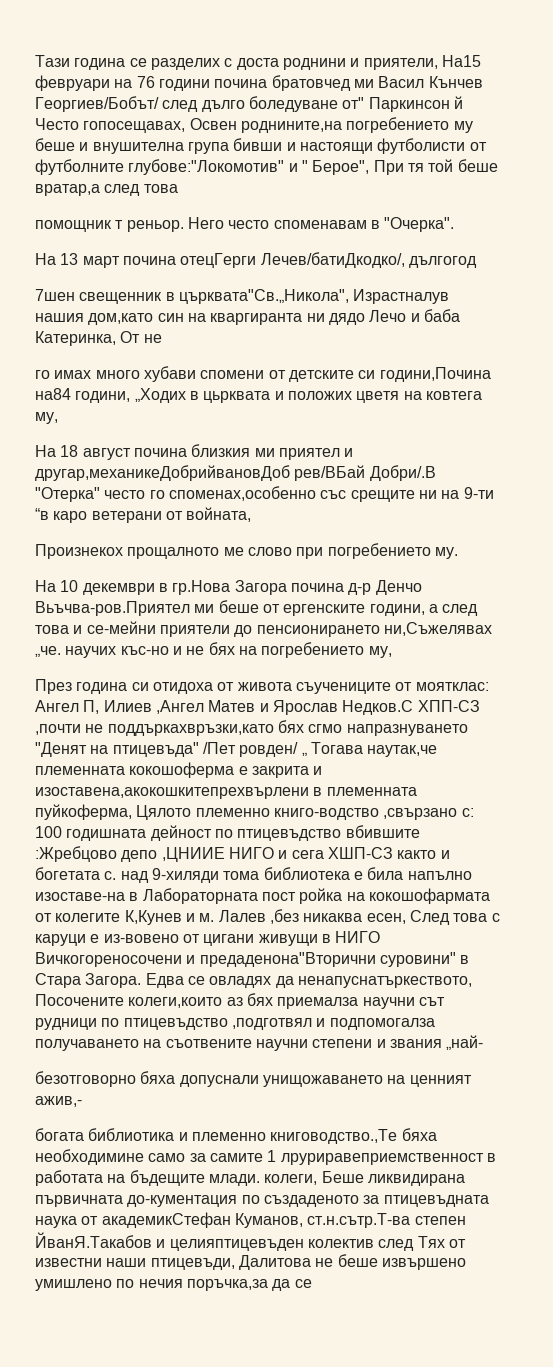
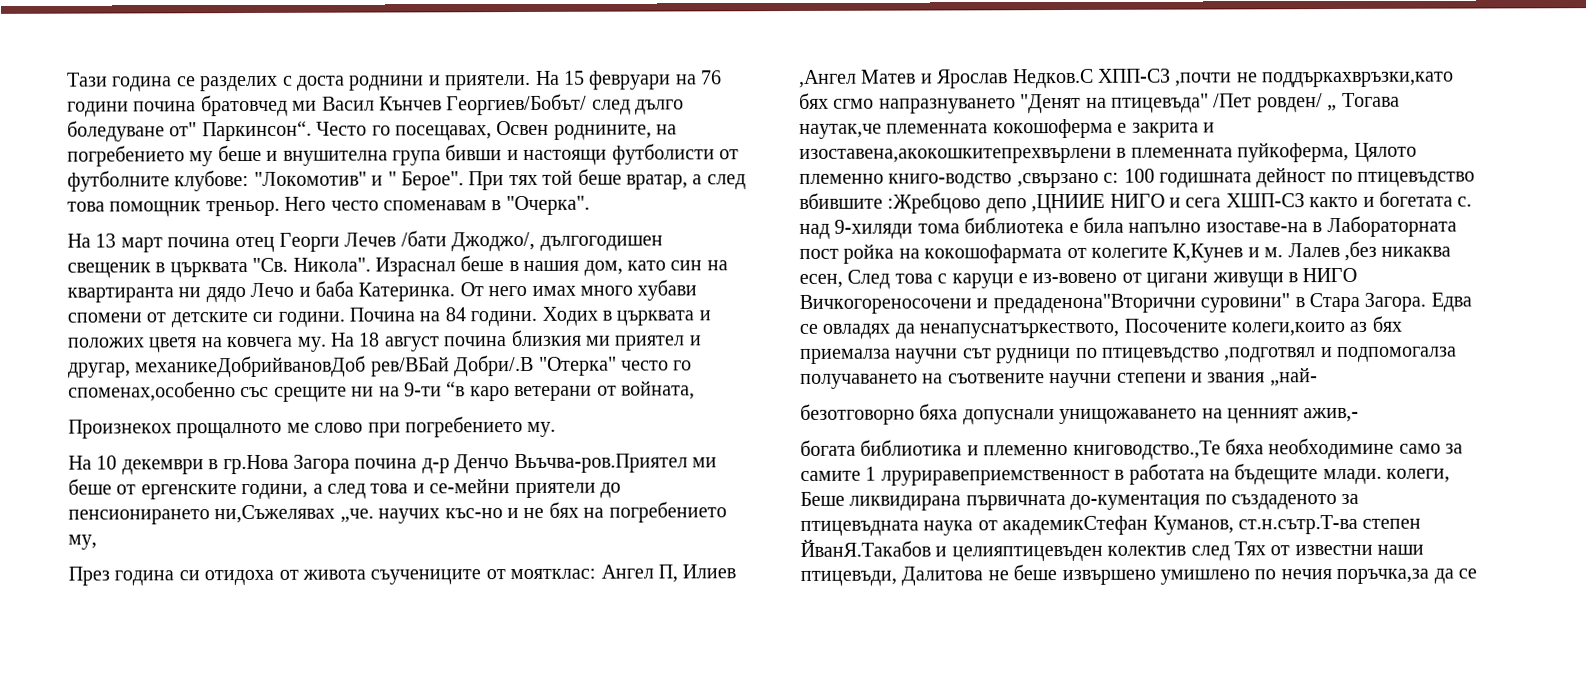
- Тази година се разделих с доста роднини и приятели, На15 февруари на 76 години почина братовчед ми Васил Кънчев Георгиев/Бобът/ след дълго боледуване от" Паркинсон й Често гопосещавах, Освен роднините,на погребението му беше и внушителна група бивши и настоящи футболисти от футболните глубове:"Локомотив" и " Берое", При тя той беше вратар,а след това
- помощник т реньор.
+ Тази година се разделих с доста роднини и приятели. На 15 февруари на 76 години почина братовчед ми Васил Кънчев Георгиев/Бобът/ след дълго боледуване от" Паркинсон“. Често го посещавах, Освен роднините, на погребението му беше и внушителна група бивши и настоящи футболисти от футболните клубове: "Локомотив" и " Берое". При тях той беше вратар, а след това помощник треньор.
- На 13 март почина отецГерги Лечев/батиДкодко/, дългогод
- 7шен свещенник в църквата"Св.„Никола", Израстналув нашия дом,като син на кваргиранта ни дядо Лечо и баба Катеринка, От не
- го имах много хубави спомени от детските си години,Почина на84 години, „Ходих в цьрквата и положих цветя на ковтега му,
- На 18 август почина близкия ми приятел и другар,механикеДобрийвановДоб рев/ВБай Добри/.В "Отерка" често го споменах,особенно със срещите ни на 9-ти “в каро ветерани от войната,
+ На 13 март почина отец Георги Лечев /бати Джоджо/, дългогодишен свещеник в църквата "Св. Никола". Израснал беше в нашия дом, като син на квартиранта ни дядо Лечо и баба Катеринка. От него имах много хубави спомени от детските си години. Почина на 84 години. Ходих в църквата и положих цветя на ковчега му. На 18 август почина близкия ми приятел и другар, механикеДобрийвановДоб рев/ВБай Добри/.В "Отерка" често го споменах,особенно със срещите ни на 9-ти “в каро ветерани от войната,

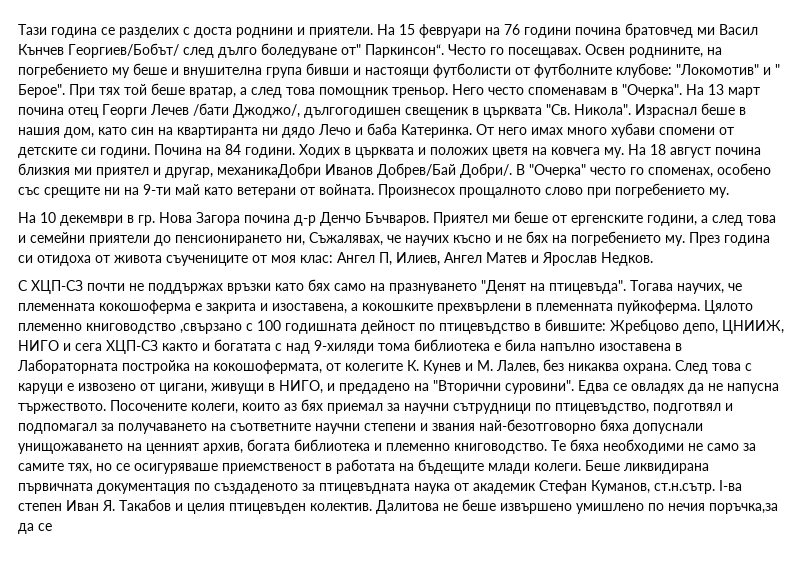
- Често го посещавах, Освен роднините, на погребението му беше и внушителна група бивши и настоящи футболисти от футболните клубове: "Локомотив" и " Берое".
+ Често го посещавах. Освен роднините, на погребението му беше и внушителна група бивши и настоящи футболисти от футболните клубове: "Локомотив" и " Берое".
- Него често споменавам в "Очерка".
- На 13 март почина отец Георги Лечев /бати Джоджо/, дългогодишен свещеник в църквата "Св. Никола".
+ Него често споменавам в "Очерка". На 13 март почина отец Георги Лечев /бати Джоджо/, дългогодишен свещеник в църквата "Св. Никола".
- На 18 август почина близкия ми приятел и другар, механикеДобрийвановДоб рев/ВБай Добри/.В "Отерка" често го споменах,особенно със срещите ни на 9-ти “в каро ветерани от войната,
- Произнекох прощалното ме слово при погребението му.
+ На 18 август почина близкия ми приятел и другар, механикaДобри Иванов Добрев/Бай Добри/. В "Очерка" често го споменах, особено със срещите ни на 9-ти май като ветерани от войната. Произнесох прощалното слово при погребението му.
- На 10 декември в гр.Нова Загора почина д-р Денчо Вьъчва-ров.Приятел ми беше от ергенските години, а след това и се-мейни приятели до пенсионирането ни,Съжелявах „че. научих къс-но и не бях на погребението му,
- През година си отидоха от живота съучениците от моятклас: Ангел П, Илиев ,Ангел Матев и Ярослав Недков.С ХПП-СЗ ,почти не поддъркахвръзки,като бях сгмо напразнуването "Денят на птицевъда" /Пет ровден/ „ Тогава наутак,че племенната кокошоферма е закрита и изоставена,акокошкитепрехвърлени в племенната пуйкоферма, Цялото племенно книго-водство ,свързано с: 100 годишната дейност по птицевъдство вбившите :Жребцово депо ,ЦНИИЕ НИГО и сега ХШП-СЗ както и богетата с. над 9-хиляди тома библиотека е била напълно изоставе-на в Лабораторната пост ройка на кокошофармата от колегите К,Кунев и м. Лалев ,без никаква есен, След това с каруци е из-вовено от цигани живущи в НИГО Вичкогореносочени и предаденона"Вторични суровини" в Стара Загора. Едва се овладях да ненапуснатъркеството, Посочените колеги,които аз бях приемалза научни сът рудници по птицевъдство ,подготвял и подпомогалза получаването на съотвените научни степени и звания „най-
- безотговорно бяха допуснали унищожаването на ценният ажив,-
- богата библиотика и племенно книговодство.,Те бяха необходимине само за самите 1 лруриравеприемственност в работата на бъдещите млади. колеги, Беше ликвидирана първичната до-кументация по създаденото за птицевъдната наука от академикСтефан Куманов, ст.н.сътр.Т-ва степен ЙванЯ.Такабов и целияптицевъден колектив след Тях от известни наши птицевъди, Далитова не беше извършено умишлено по нечия поръчка,за да се
+ На 10 декември в гр. Нова Загора почина д-р Денчо Бъчваров. Приятел ми беше от ергенските години, а след това и семейни приятели до пенсионирането ни, Съжалявах, че научих късно и не бях на погребението му. През година си отидоха от живота съучениците от моя клас: Ангел П, Илиев, Ангел Матев и Ярослав Недков.
+ С ХЦП-СЗ почти не поддържах връзки като бях само на празнуването "Денят на птицевъда". Тогава научих, че племенната кокошоферма е закрита и изоставена, а кокошките прехвърлени в племенната пуйкоферма. Цялото племенно книговодство ,свързано с 100 годишната дейност по птицевъдство в бившите: Жребцово депо, ЦНИИЖ, НИГО и сега ХЦП-СЗ както и богатата с над 9-хиляди тома библиотека е била напълно изоставена в Лабораторната постройка на кокошофермата, от колегите К. Кунев и М. Лалев, без никаква охрана. След това с каруци е извозено от цигани, живущи в НИГО, и предадено на "Вторични суровини". Едва се овладях да не напусна тържеството. Посочените колеги, които аз бях приемал за научни сътрудници по птицевъдство, подготвял и подпомагал за получаването на съответните научни степени и звания най-безотговорно бяха допуснали унищожаването на ценният архив, богата библиотека и племенно книговодство. Те бяха необходими не само за самите тях, но се осигуряваше приемственост в работата на бъдещите млади колеги. Беше ликвидирана първичната документация по създаденото за птицевъдната наука от академик Стефан Куманов, ст.н.сътр. I-ва степен Иван Я. Такабов и целия птицевъден колектив. Далитова не беше извършено умишлено по нечия поръчка,за да се

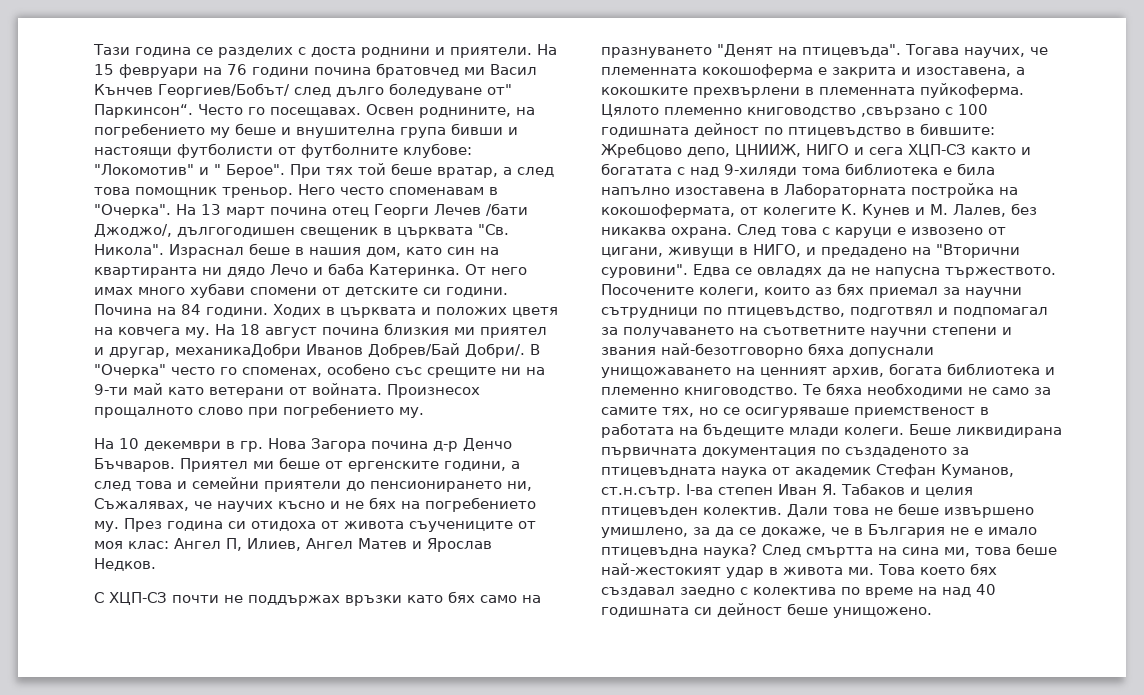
- Беше ликвидирана първичната документация по създаденото за птицевъдната наука от академик Стефан Куманов, ст.н.сътр. I-ва степен Иван Я. Такабов и целия птицевъден колектив.
+ Беше ликвидирана първичната документация по създаденото за птицевъдната наука от академик Стефан Куманов, ст.н.сътр. I-ва степен Иван Я. Табаков и целия птицевъден колектив.
- Далитова не беше извършено умишлено по нечия поръчка,за да се
+ Дали това не беше извършено умишлено, за да се докаже, че в България не е имало птицевъдна наука? След смъртта на синa ми, това беше най-жестокият удар в живота ми. Това което бях създавал заедно с колектива по време на над 40 годишната си дейност беше унищожено.

